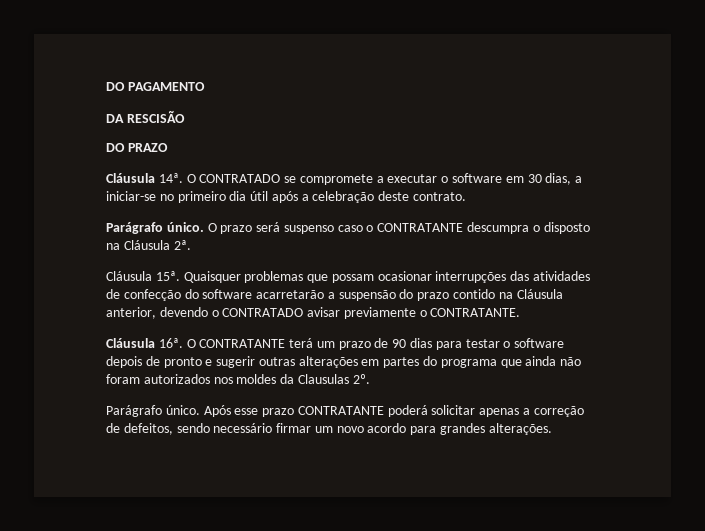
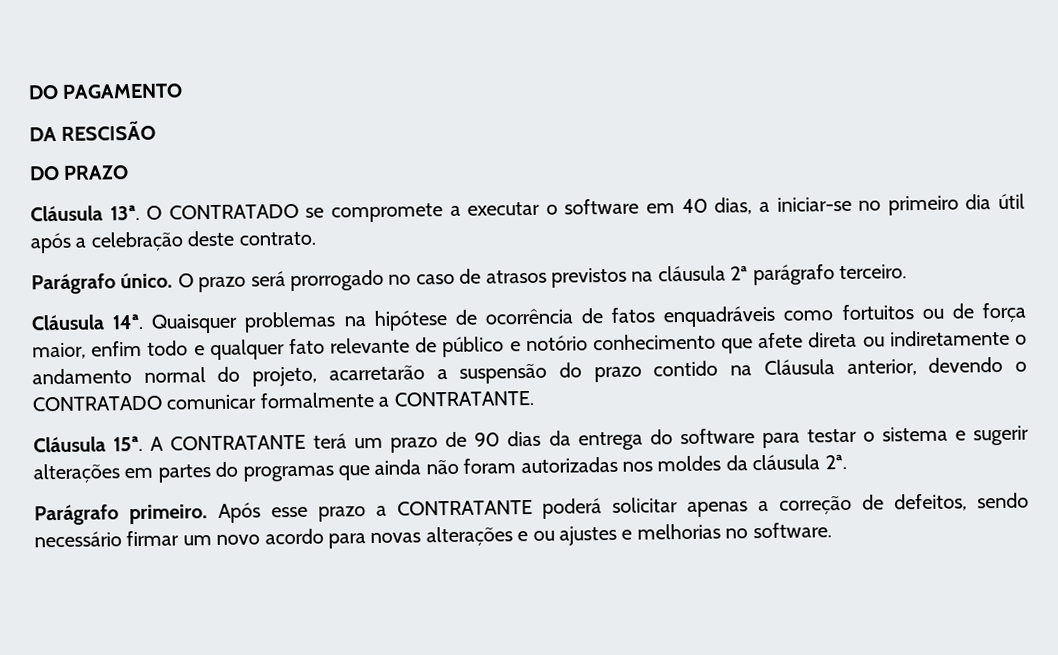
- Cláusula 14ª.
+ Cláusula 13ª.
- O CONTRATADO se compromete a executar o software em 30 dias, a iniciar-se no primeiro dia útil após a celebração deste contrato.
+ O CONTRATADO se compromete a executar o software em 40 dias, a iniciar-se no primeiro dia útil após a celebração deste contrato.
- O prazo será suspenso caso o CONTRATANTE descumpra o disposto na Cláusula 2ª.
- Cláusula 15ª.
+ O prazo será prorrogado no caso de atrasos previstos na cláusula 2ª parágrafo terceiro.
+ Cláusula 14ª.
- Quaisquer problemas que possam ocasionar interrupções das atividades de confecção do software acarretarão a suspensão do prazo contido na Cláusula anterior, devendo o CONTRATADO avisar previamente o CONTRATANTE.
+ Quaisquer problemas na hipótese de ocorrência de fatos enquadráveis como fortuitos ou de força maior, enfim todo e qualquer fato relevante de público e notório conhecimento que afete direta ou indiretamente o andamento normal do projeto, acarretarão a suspensão do prazo contido na Cláusula anterior, devendo o CONTRATADO comunicar formalmente a CONTRATANTE.
- Cláusula 16ª. O CONTRATANTE terá um prazo de 90 dias para testar o software depois de pronto e sugerir outras alterações em partes do programa que ainda não foram autorizados nos moldes da Clausulas 2º.
- Parágrafo único.
+ Cláusula 15ª. A CONTRATANTE terá um prazo de 90 dias da entrega do software para testar o sistema e sugerir alterações em partes do programas que ainda não foram autorizadas nos moldes da cláusula 2ª.
+ Parágrafo primeiro.
- Após esse prazo CONTRATANTE poderá solicitar apenas a correção de defeitos, sendo necessário firmar um novo acordo para grandes alterações.
+ Após esse prazo a CONTRATANTE poderá solicitar apenas a correção de defeitos, sendo necessário firmar um novo acordo para novas alterações e ou ajustes e melhorias no software.

